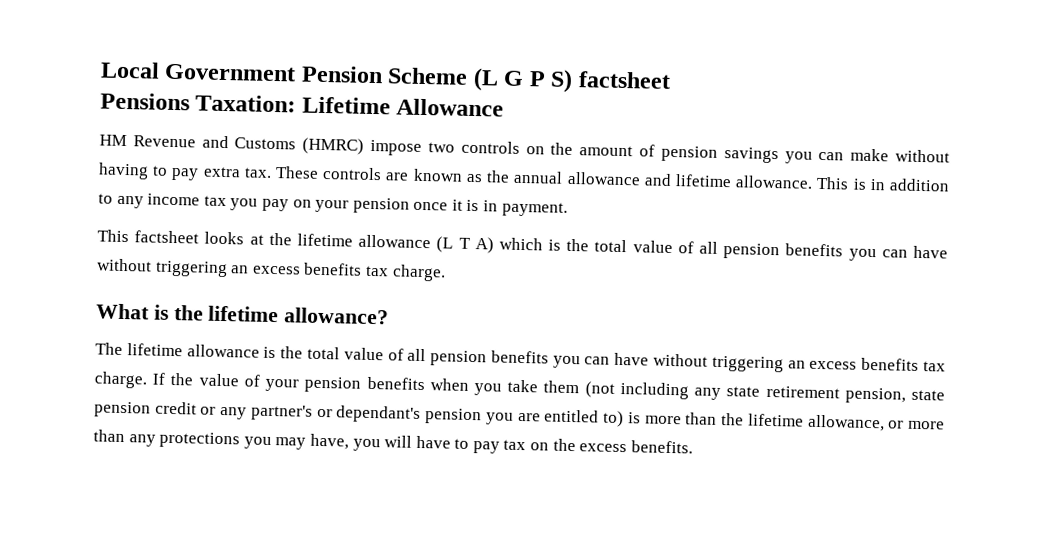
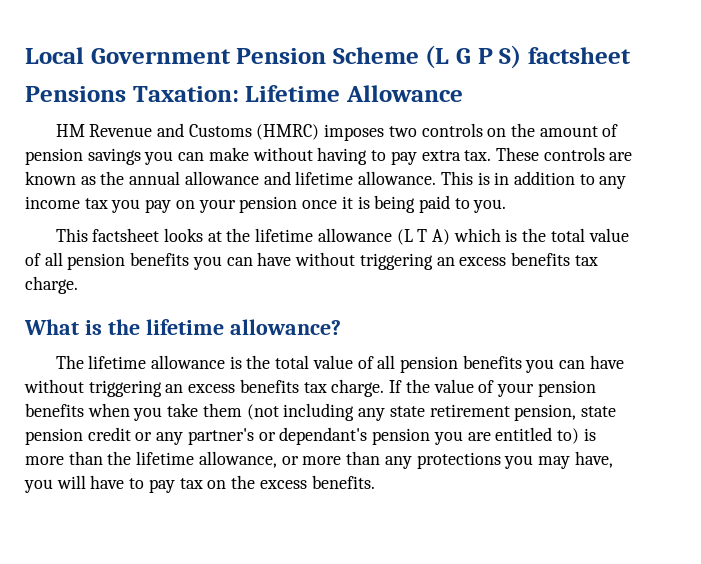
- HM Revenue and Customs (HMRC) impose two controls on the amount of pension savings you can make without having to pay extra tax.
+ HM Revenue and Customs (HMRC) imposes two controls on the amount of pension savings you can make without having to pay extra tax.
- This is in addition to any income tax you pay on your pension once it is in payment.
+ This is in addition to any income tax you pay on your pension once it is being paid to you.

